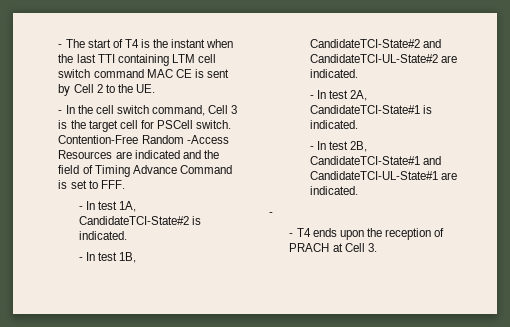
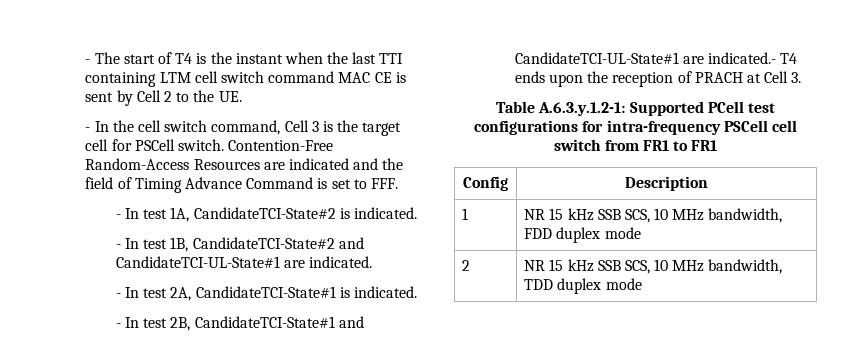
- Contention-Free Random -Access Resources are indicated and the field of Timing Advance Command is set to FFF.
+ Contention-Free Random-Access Resources are indicated and the field of Timing Advance Command is set to FFF.
- - In test 1B, CandidateTCI-State#2 and CandidateTCI-UL-State#2 are indicated.
+ - In test 1B, CandidateTCI-State#2 and CandidateTCI-UL-State#1 are indicated.
- - In test 2B, CandidateTCI-State#1 and CandidateTCI-UL-State#1 are indicated.
- -
- - T4 ends upon the reception of PRACH at Cell 3.
+ - In test 2B, CandidateTCI-State#1 and CandidateTCI-UL-State#1 are indicated.- T4 ends upon the reception of PRACH at Cell 3.
+ Table A.6.3.y.1.2-1: Supported PCell test configurations for intra-frequency PSCell cell switch from FR1 to FR1
+ Config | Description
+ 1 | NR 15 kHz SSB SCS, 10 MHz bandwidth, FDD duplex mode
+ 2 | NR 15 kHz SSB SCS, 10 MHz bandwidth, TDD duplex mode

